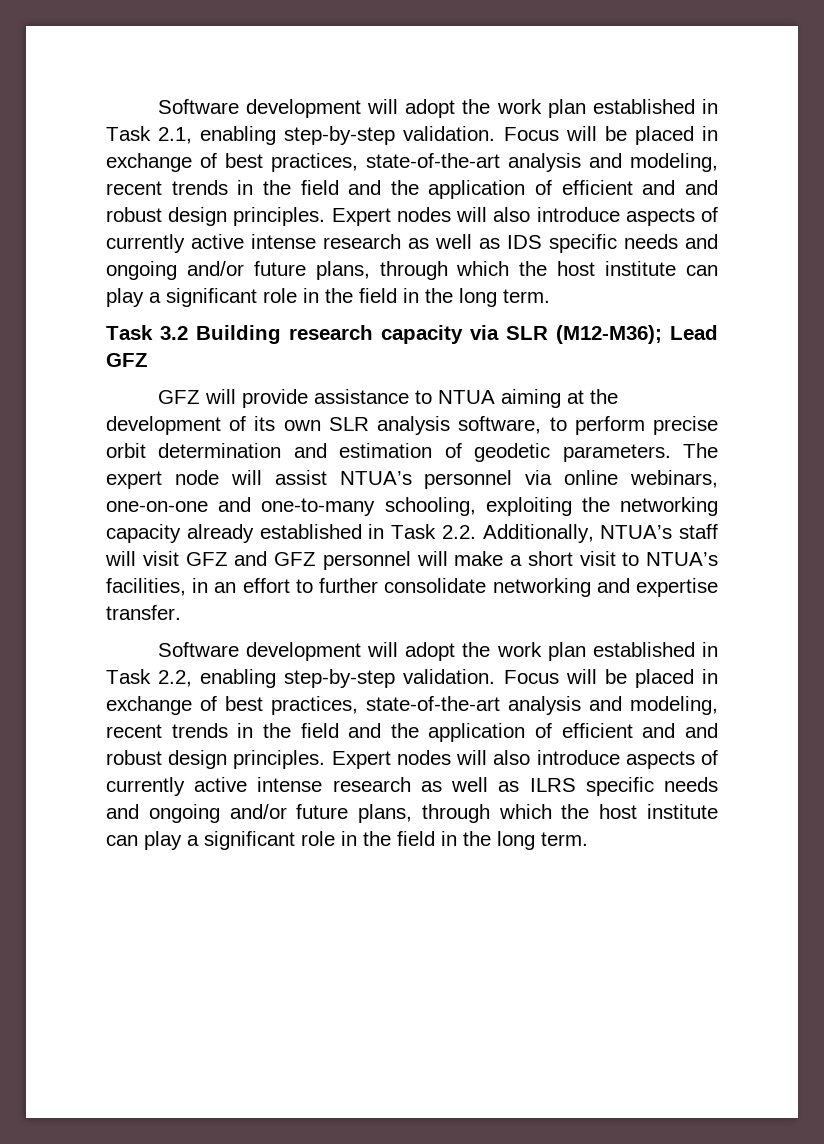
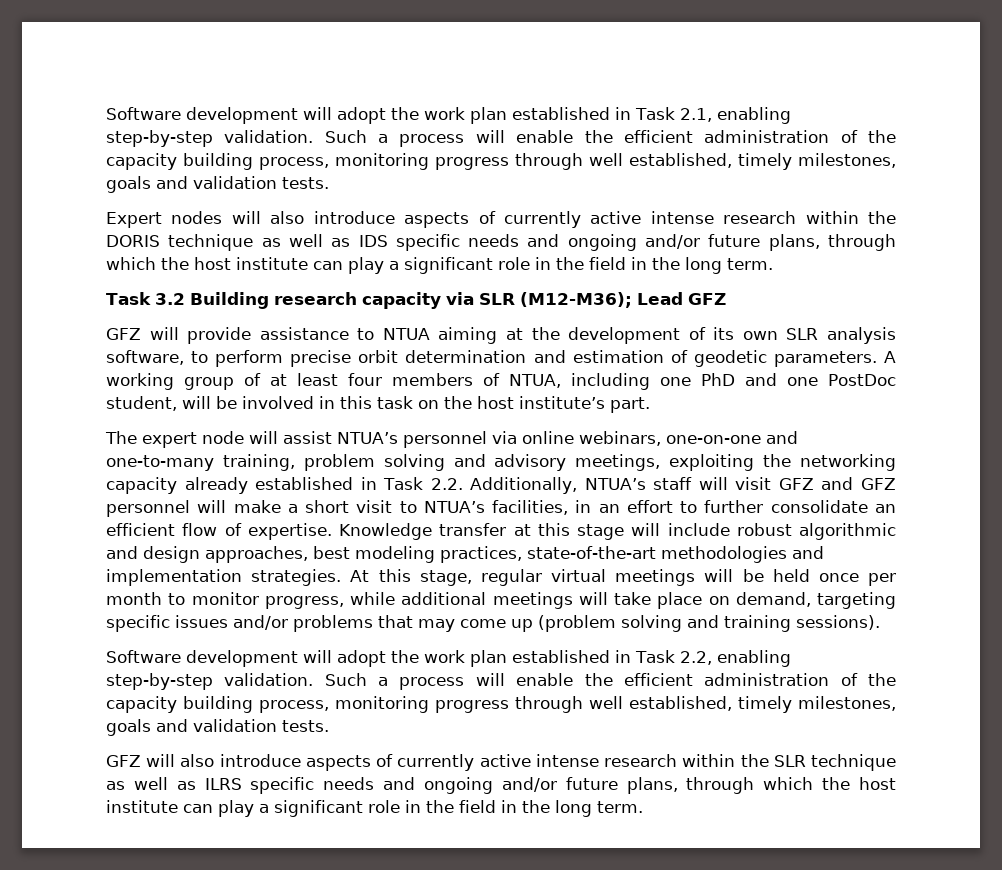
- Software development will adopt the work plan established in Task 2.1, enabling step-by-step validation. Focus will be placed in exchange of best practices, state-of-the-art analysis and modeling, recent trends in the field and the application of efficient and and robust design principles. Expert nodes will also introduce aspects of currently active intense research as well as IDS specific needs and ongoing and/or future plans, through which the host institute can play a significant role in the field in the long term.
+ Software development will adopt the work plan established in Task 2.1, enabling step-by-step validation. Such a process will enable the efficient administration of the capacity building process, monitoring progress through well established, timely milestones, goals and validation tests.
+ Expert nodes will also introduce aspects of currently active intense research within the DORIS technique as well as IDS specific needs and ongoing and/or future plans, through which the host institute can play a significant role in the field in the long term.
- GFZ will provide assistance to NTUA aiming at the development of its own SLR analysis software, to perform precise orbit determination and estimation of geodetic parameters. The expert node will assist NTUA’s personnel via online webinars, one-on-one and one-to-many schooling, exploiting the networking capacity already established in Task 2.2. Additionally, NTUA’s staff will visit GFZ and GFZ personnel will make a short visit to NTUA’s facilities, in an effort to further consolidate networking and expertise transfer.
+ GFZ will provide assistance to NTUA aiming at the development of its own SLR analysis software, to perform precise orbit determination and estimation of geodetic parameters. A working group of at least four members of NTUA, including one PhD and one PostDoc student, will be involved in this task on the host institute’s part.
+ The expert node will assist NTUA’s personnel via online webinars, one-on-one and one-to-many training, problem solving and advisory meetings, exploiting the networking capacity already established in Task 2.2. Additionally, NTUA’s staff will visit GFZ and GFZ personnel will make a short visit to NTUA’s facilities, in an effort to further consolidate an efficient flow of expertise. Knowledge transfer at this stage will include robust algorithmic and design approaches, best modeling practices, state-of-the-art methodologies and implementation strategies. At this stage, regular virtual meetings will be held once per month to monitor progress, while additional meetings will take place on demand, targeting specific issues and/or problems that may come up (problem solving and training sessions).
- Software development will adopt the work plan established in Task 2.2, enabling step-by-step validation. Focus will be placed in exchange of best practices, state-of-the-art analysis and modeling, recent trends in the field and the application of efficient and and robust design principles. Expert nodes will also introduce aspects of currently active intense research as well as ILRS specific needs and ongoing and/or future plans, through which the host institute can play a significant role in the field in the long term.
+ Software development will adopt the work plan established in Task 2.2, enabling step-by-step validation. Such a process will enable the efficient administration of the capacity building process, monitoring progress through well established, timely milestones, goals and validation tests.
+ GFZ will also introduce aspects of currently active intense research within the SLR technique as well as ILRS specific needs and ongoing and/or future plans, through which the host institute can play a significant role in the field in the long term.

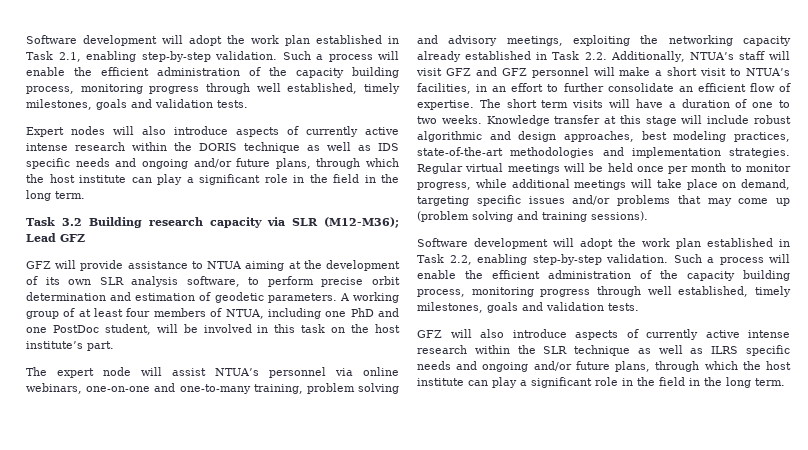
+ The short term visits will have a duration of one to two weeks.
- At this stage, regular virtual meetings will be held once per month to monitor progress, while additional meetings will take place on demand, targeting specific issues and/or problems that may come up (problem solving and training sessions).
+ Regular virtual meetings will be held once per month to monitor progress, while additional meetings will take place on demand, targeting specific issues and/or problems that may come up (problem solving and training sessions).

